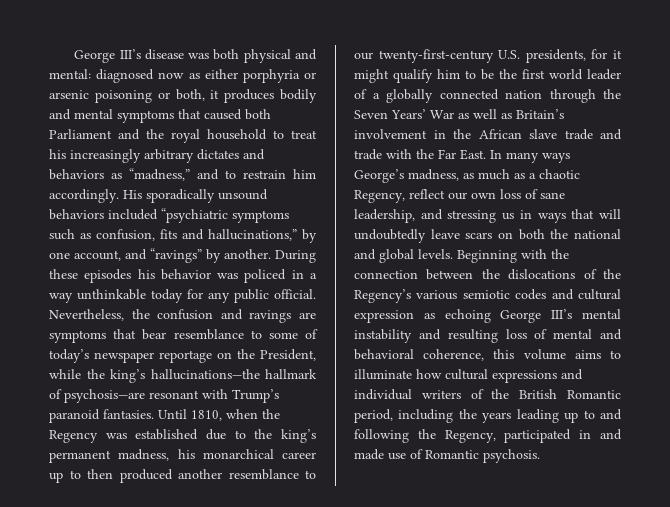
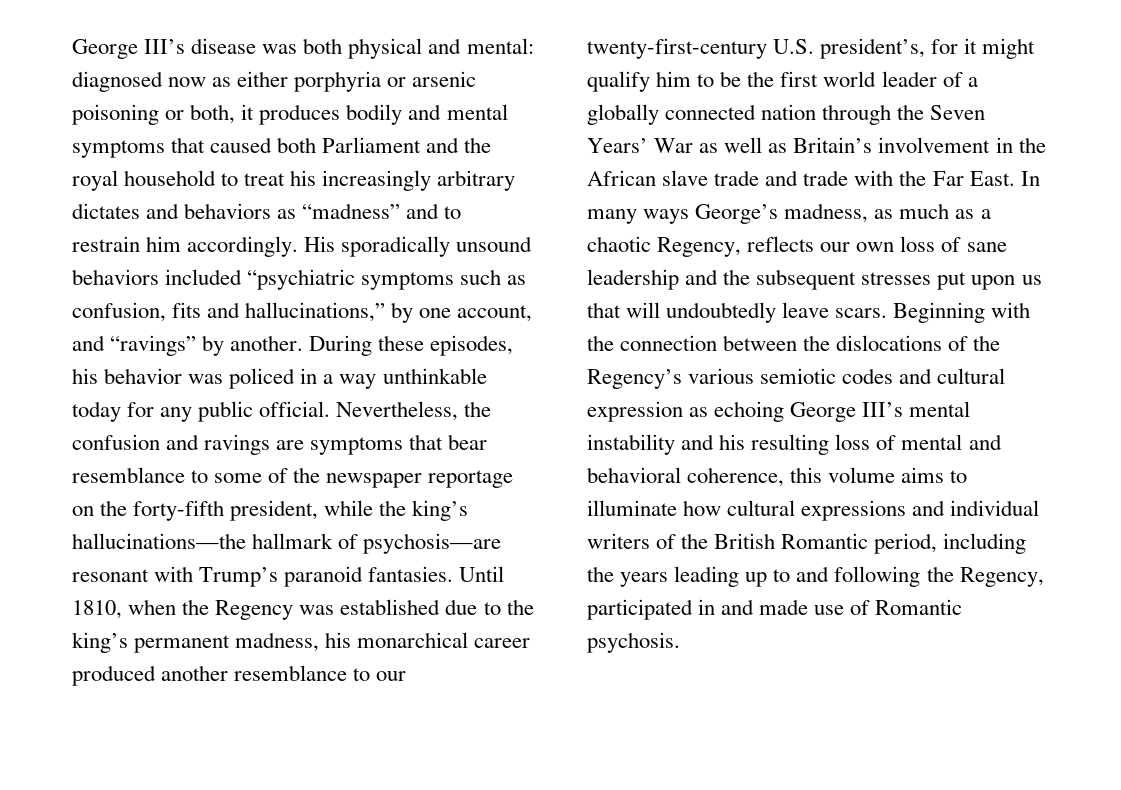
- George III’s disease was both physical and mental: diagnosed now as either porphyria or arsenic poisoning or both, it produces bodily and mental symptoms that caused both Parliament and the royal household to treat his increasingly arbitrary dictates and behaviors as “madness,” and to restrain him accordingly.
+ George III’s disease was both physical and mental: diagnosed now as either porphyria or arsenic poisoning or both, it produces bodily and mental symptoms that caused both Parliament and the royal household to treat his increasingly arbitrary dictates and behaviors as “madness” and to restrain him accordingly.
- During these episodes his behavior was policed in a way unthinkable today for any public official.
+ During these episodes, his behavior was policed in a way unthinkable today for any public official.
- Nevertheless, the confusion and ravings are symptoms that bear resemblance to some of today’s newspaper reportage on the President, while the king’s hallucinations—the hallmark of psychosis—are resonant with Trump’s paranoid fantasies.
+ Nevertheless, the confusion and ravings are symptoms that bear resemblance to some of the newspaper reportage on the forty-fifth president, while the king’s hallucinations—the hallmark of psychosis—are resonant with Trump’s paranoid fantasies.
- Until 1810, when the Regency was established due to the king’s permanent madness, his monarchical career up to then produced another resemblance to our twenty-first-century U.S. presidents, for it might qualify him to be the first world leader of a globally connected nation through the Seven Years’ War as well as Britain’s involvement in the African slave trade and trade with the Far East.
+ Until 1810, when the Regency was established due to the king’s permanent madness, his monarchical career produced another resemblance to our twenty-first-century U.S. president’s, for it might qualify him to be the first world leader of a globally connected nation through the Seven Years’ War as well as Britain’s involvement in the African slave trade and trade with the Far East.
- In many ways George’s madness, as much as a chaotic Regency, reflect our own loss of sane leadership, and stressing us in ways that will undoubtedly leave scars on both the national and global levels.
+ In many ways George’s madness, as much as a chaotic Regency, reflects our own loss of sane leadership and the subsequent stresses put upon us that will undoubtedly leave scars.
- Beginning with the connection between the dislocations of the Regency’s various semiotic codes and cultural expression as echoing George III’s mental instability and resulting loss of mental and behavioral coherence, this volume aims to illuminate how cultural expressions and individual writers of the British Romantic period, including the years leading up to and following the Regency, participated in and made use of Romantic psychosis.
+ Beginning with the connection between the dislocations of the Regency’s various semiotic codes and cultural expression as echoing George III’s mental instability and his resulting loss of mental and behavioral coherence, this volume aims to illuminate how cultural expressions and individual writers of the British Romantic period, including the years leading up to and following the Regency, participated in and made use of Romantic psychosis.

